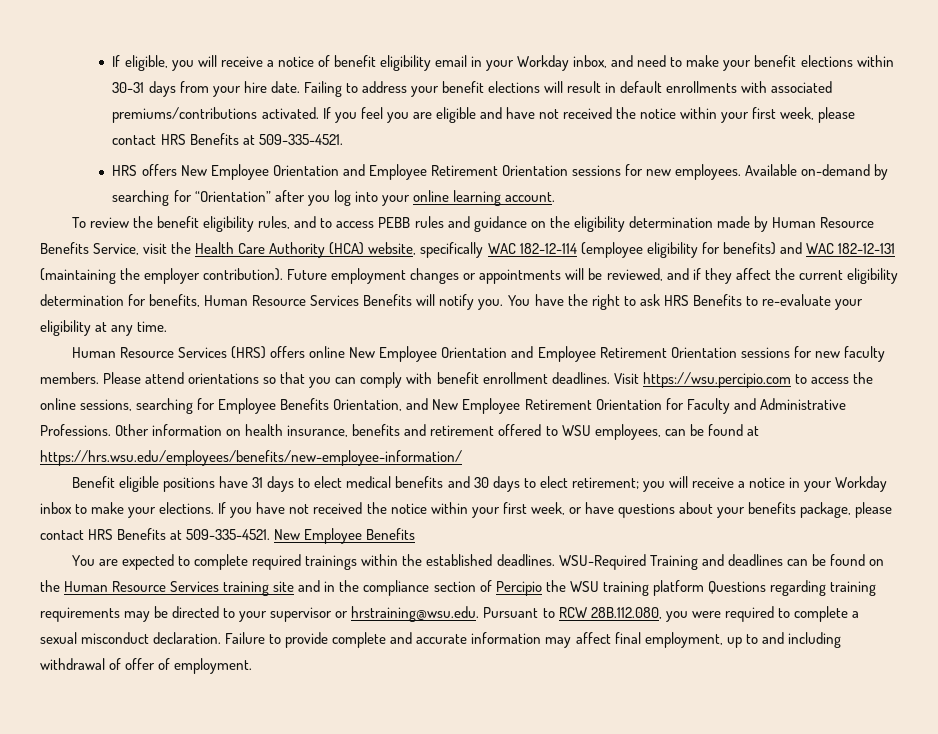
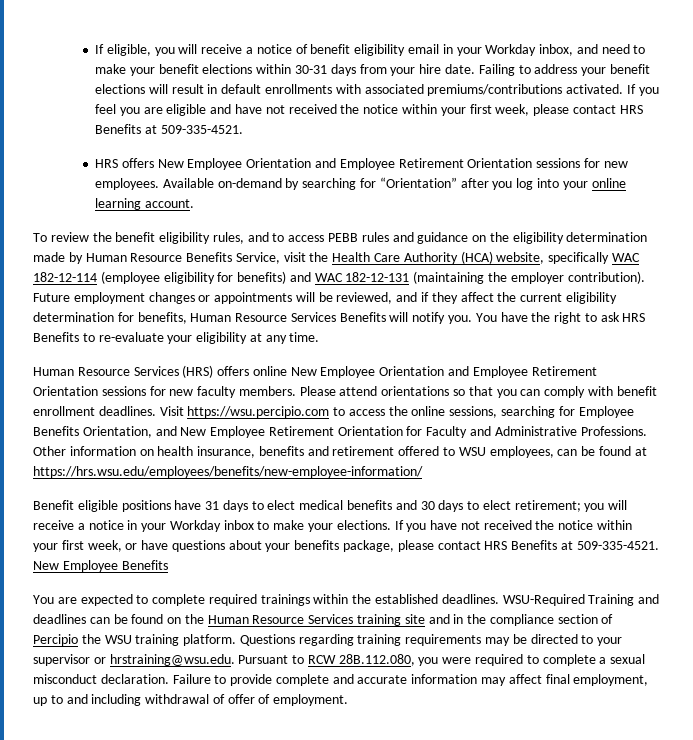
- WSU-Required Training and deadlines can be found on the Human Resource Services training site and in the compliance section of Percipio the WSU training platform Questions regarding training requirements may be directed to your supervisor or hrstraining@wsu.edu. Pursuant to RCW 28B.112.080, you were required to complete a sexual misconduct declaration.
+ WSU-Required Training and deadlines can be found on the Human Resource Services training site and in the compliance section of Percipio the WSU training platform. Questions regarding training requirements may be directed to your supervisor or hrstraining@wsu.edu. Pursuant to RCW 28B.112.080, you were required to complete a sexual misconduct declaration.

